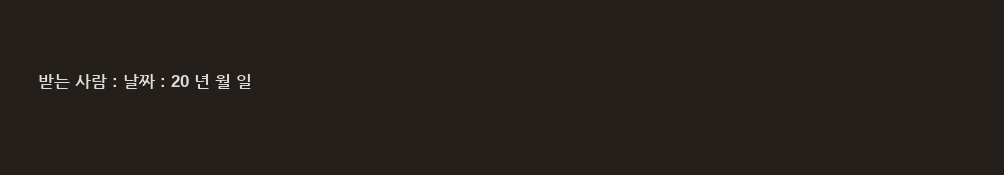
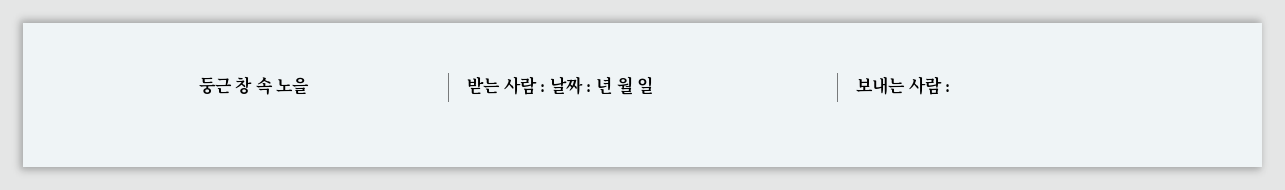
+ 둥근 창 속 노을
- 받는 사람 : 날짜 : 20 년 월 일
+ 받는 사람 : 날짜 : 년 월 일
+ 보내는 사람 :

